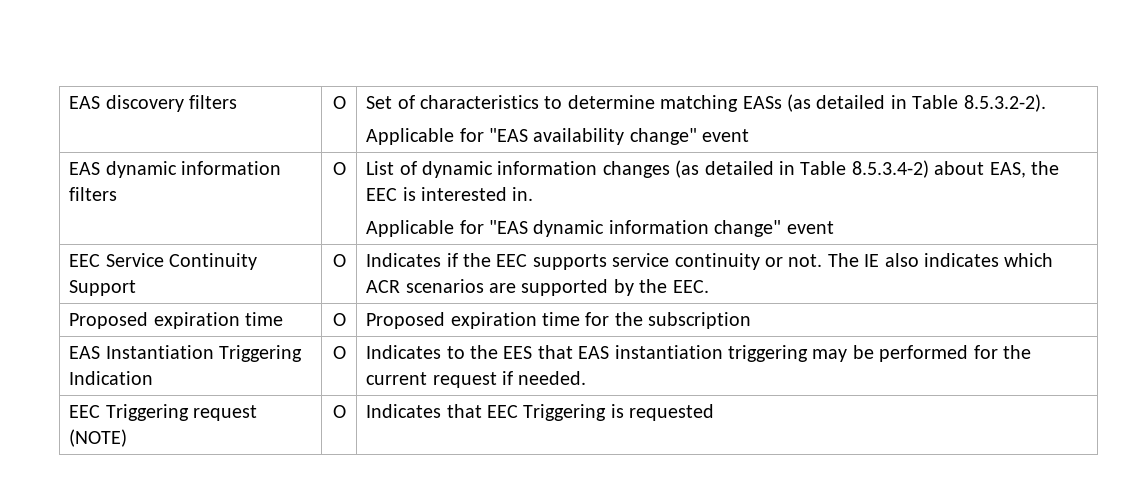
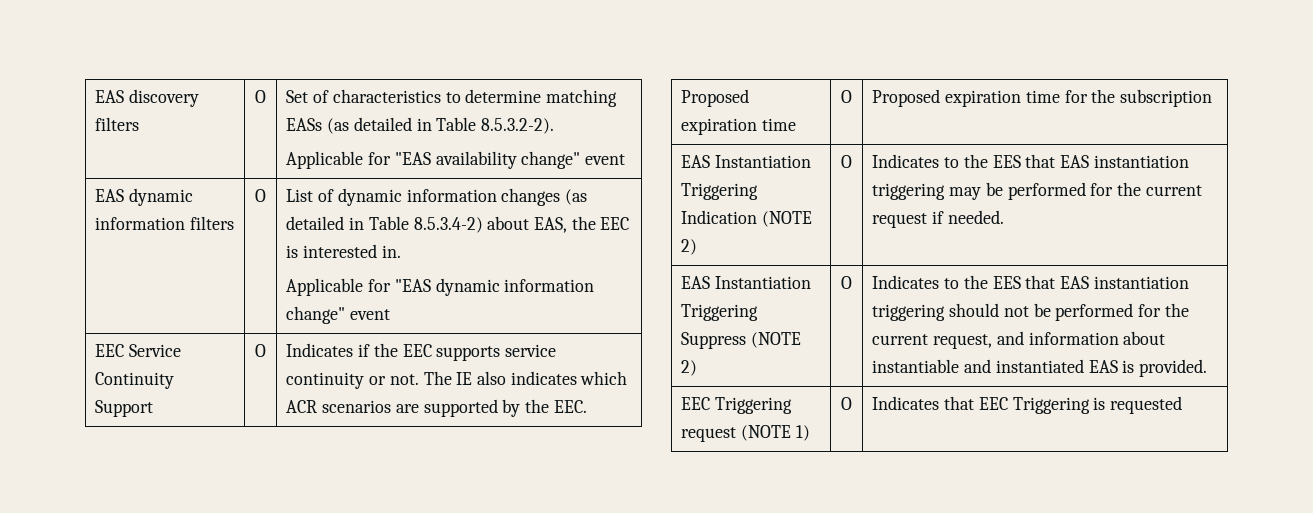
- EAS Instantiation Triggering Indication | O | Indicates to the EES that EAS instantiation triggering may be performed for the current request if needed.
+ EAS Instantiation Triggering Indication (NOTE 2) | O | Indicates to the EES that EAS instantiation triggering may be performed for the current request if needed.
+ EAS Instantiation Triggering Suppress (NOTE 2) | O | Indicates to the EES that EAS instantiation triggering should not be performed for the current request, and information about instantiable and instantiated EAS is provided.
- EEC Triggering request (NOTE) | O | Indicates that EEC Triggering is requested
+ EEC Triggering request (NOTE 1) | O | Indicates that EEC Triggering is requested

